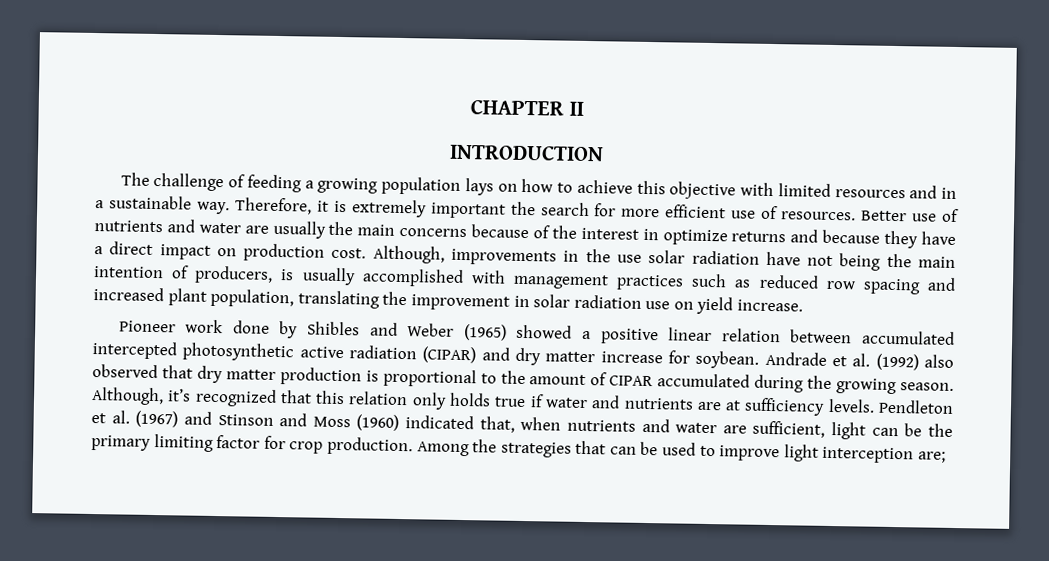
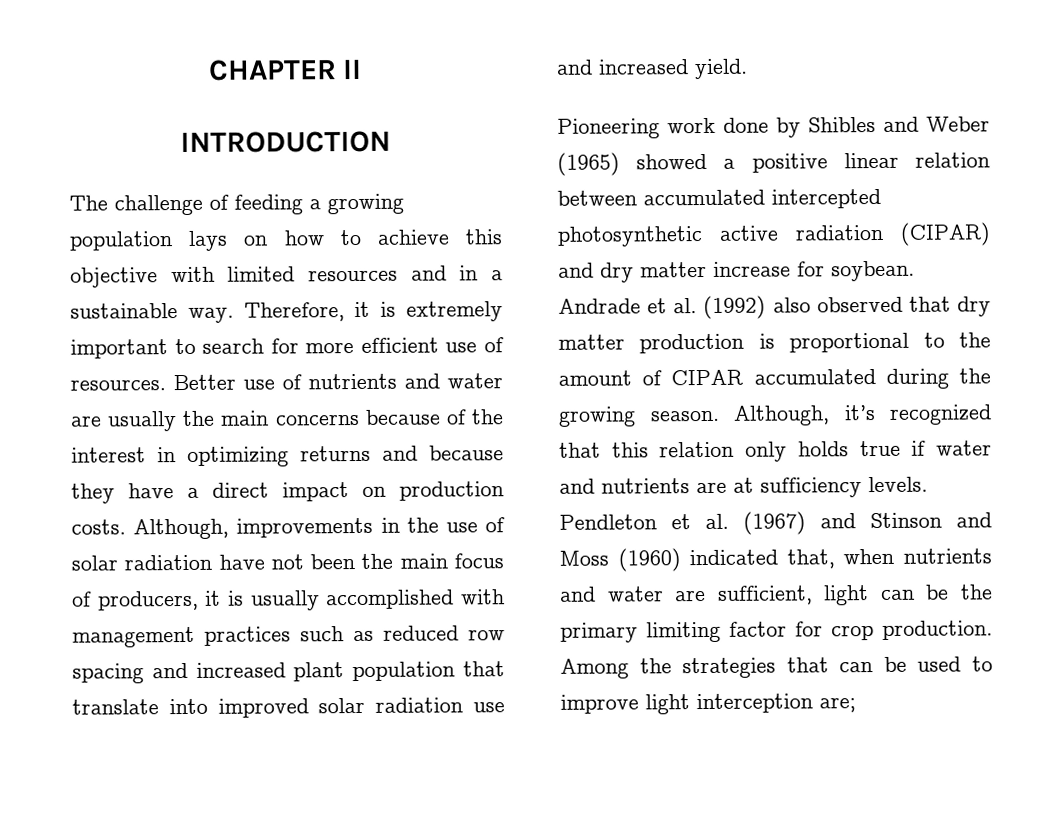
- Therefore, it is extremely important the search for more efficient use of resources.
+ Therefore, it is extremely important to search for more efficient use of resources.
- Better use of nutrients and water are usually the main concerns because of the interest in optimize returns and because they have a direct impact on production cost.
+ Better use of nutrients and water are usually the main concerns because of the interest in optimizing returns and because they have a direct impact on production costs.
- Although, improvements in the use solar radiation have not being the main intention of producers, is usually accomplished with management practices such as reduced row spacing and increased plant population, translating the improvement in solar radiation use on yield increase.
- Pioneer work done by Shibles and Weber (1965) showed a positive linear relation between accumulated intercepted photosynthetic active radiation (CIPAR) and dry matter increase for soybean.
+ Although, improvements in the use of solar radiation have not been the main focus of producers, it is usually accomplished with management practices such as reduced row spacing and increased plant population that translate into improved solar radiation use and increased yield.
+ Pioneering work done by Shibles and Weber (1965) showed a positive linear relation between accumulated intercepted photosynthetic active radiation (CIPAR) and dry matter increase for soybean.

